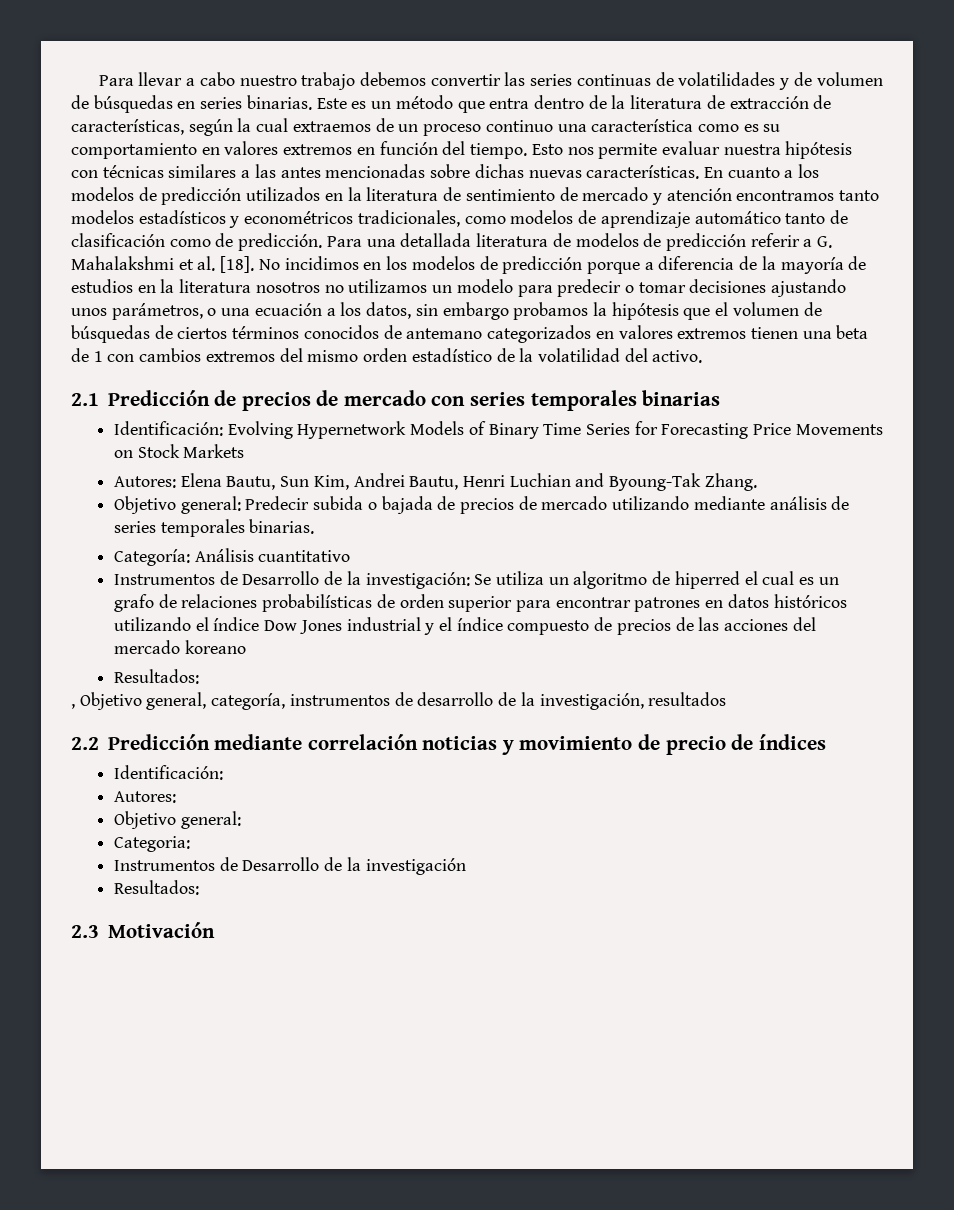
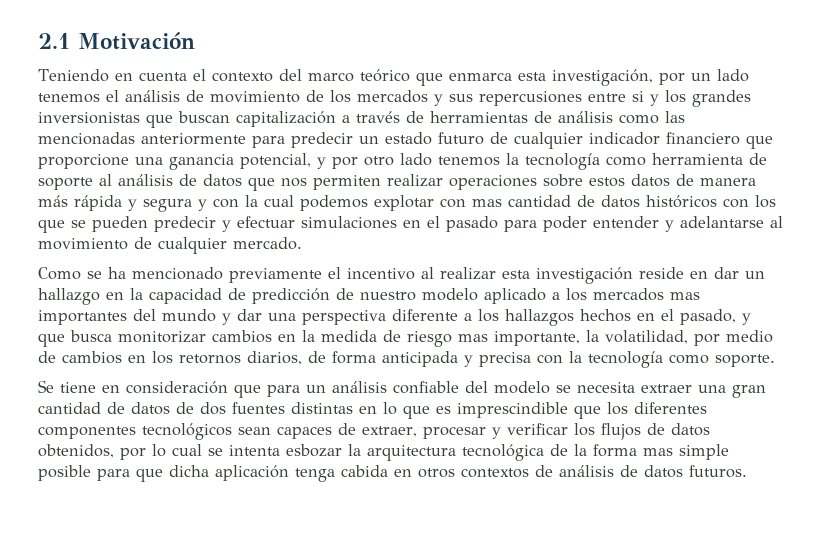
- Para llevar a cabo nuestro trabajo debemos convertir las series continuas de volatilidades y de volumen de búsquedas en series binarias. Este es un método que entra dentro de la literatura de extracción de características, según la cual extraemos de un proceso continuo una característica como es su comportamiento en valores extremos en función del tiempo. Esto nos permite evaluar nuestra hipótesis con técnicas similares a las antes mencionadas sobre dichas nuevas características. En cuanto a los modelos de predicción utilizados en la literatura de sentimiento de mercado y atención encontramos tanto modelos estadísticos y econométricos tradicionales, como modelos de aprendizaje automático tanto de clasificación como de predicción. Para una detallada literatura de modelos de predicción referir a G. Mahalakshmi et al. [18]. No incidimos en los modelos de predicción porque a diferencia de la mayoría de estudios en la literatura nosotros no utilizamos un modelo para predecir o tomar decisiones ajustando unos parámetros, o una ecuación a los datos, sin embargo probamos la hipótesis que el volumen de búsquedas de ciertos términos conocidos de antemano categorizados en valores extremos tienen una beta de 1 con cambios extremos del mismo orden estadístico de la volatilidad del activo.
- 2.1 Predicción de precios de mercado con series temporales binarias
- Identificación: Evolving Hypernetwork Models of Binary Time Series for Forecasting Price Movements on Stock Markets
- Autores: Elena Bautu, Sun Kim, Andrei Bautu, Henri Luchian and Byoung-Tak Zhang.
- Objetivo general: Predecir subida o bajada de precios de mercado utilizando mediante análisis de series temporales binarias.
- Categoría: Análisis cuantitativo
- Instrumentos de Desarrollo de la investigación: Se utiliza un algoritmo de hiperred el cual es un grafo de relaciones probabilísticas de orden superior para encontrar patrones en datos históricos utilizando el índice Dow Jones industrial y el índice compuesto de precios de las acciones del mercado koreano
- Resultados:
- , Objetivo general, categoría, instrumentos de desarrollo de la investigación, resultados
- 2.2 Predicción mediante correlación noticias y movimiento de precio de índices
- Identificación:
- Autores:
- Objetivo general:
- Categoria:
- Instrumentos de Desarrollo de la investigación
- Resultados:
- 2.3 Motivación
+ 2.1 Motivación
+ Teniendo en cuenta el contexto del marco teórico que enmarca esta investigación, por un lado tenemos el análisis de movimiento de los mercados y sus repercusiones entre si y los grandes inversionistas que buscan capitalización a través de herramientas de análisis como las mencionadas anteriormente para predecir un estado futuro de cualquier indicador financiero que proporcione una ganancia potencial, y por otro lado tenemos la tecnología como herramienta de soporte al análisis de datos que nos permiten realizar operaciones sobre estos datos de manera más rápida y segura y con la cual podemos explotar con mas cantidad de datos históricos con los que se pueden predecir y efectuar simulaciones en el pasado para poder entender y adelantarse al movimiento de cualquier mercado.
+ Como se ha mencionado previamente el incentivo al realizar esta investigación reside en dar un hallazgo en la capacidad de predicción de nuestro modelo aplicado a los mercados mas importantes del mundo y dar una perspectiva diferente a los hallazgos hechos en el pasado, y que busca monitorizar cambios en la medida de riesgo mas importante, la volatilidad, por medio de cambios en los retornos diarios, de forma anticipada y precisa con la tecnología como soporte.
+ Se tiene en consideración que para un análisis confiable del modelo se necesita extraer una gran cantidad de datos de dos fuentes distintas en lo que es imprescindible que los diferentes componentes tecnológicos sean capaces de extraer, procesar y verificar los flujos de datos obtenidos, por lo cual se intenta esbozar la arquitectura tecnológica de la forma mas simple posible para que dicha aplicación tenga cabida en otros contextos de análisis de datos futuros.

